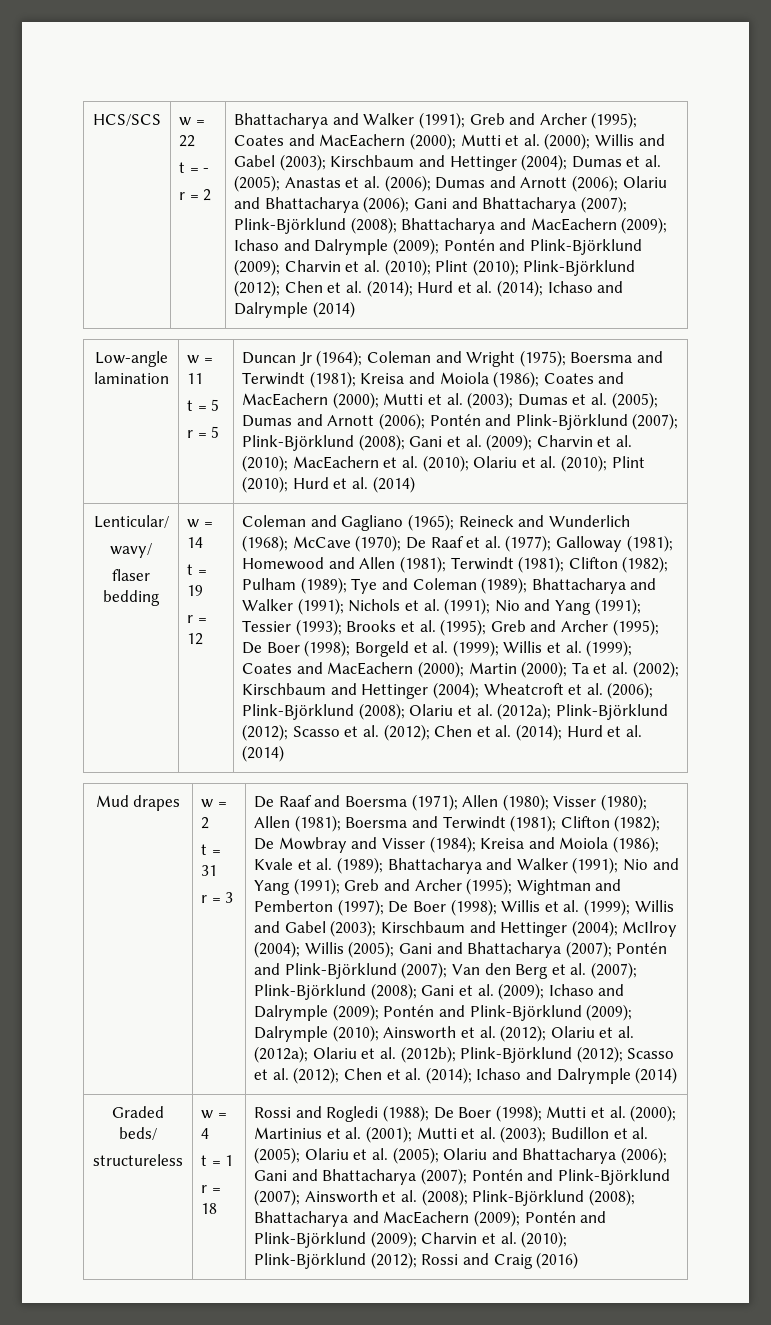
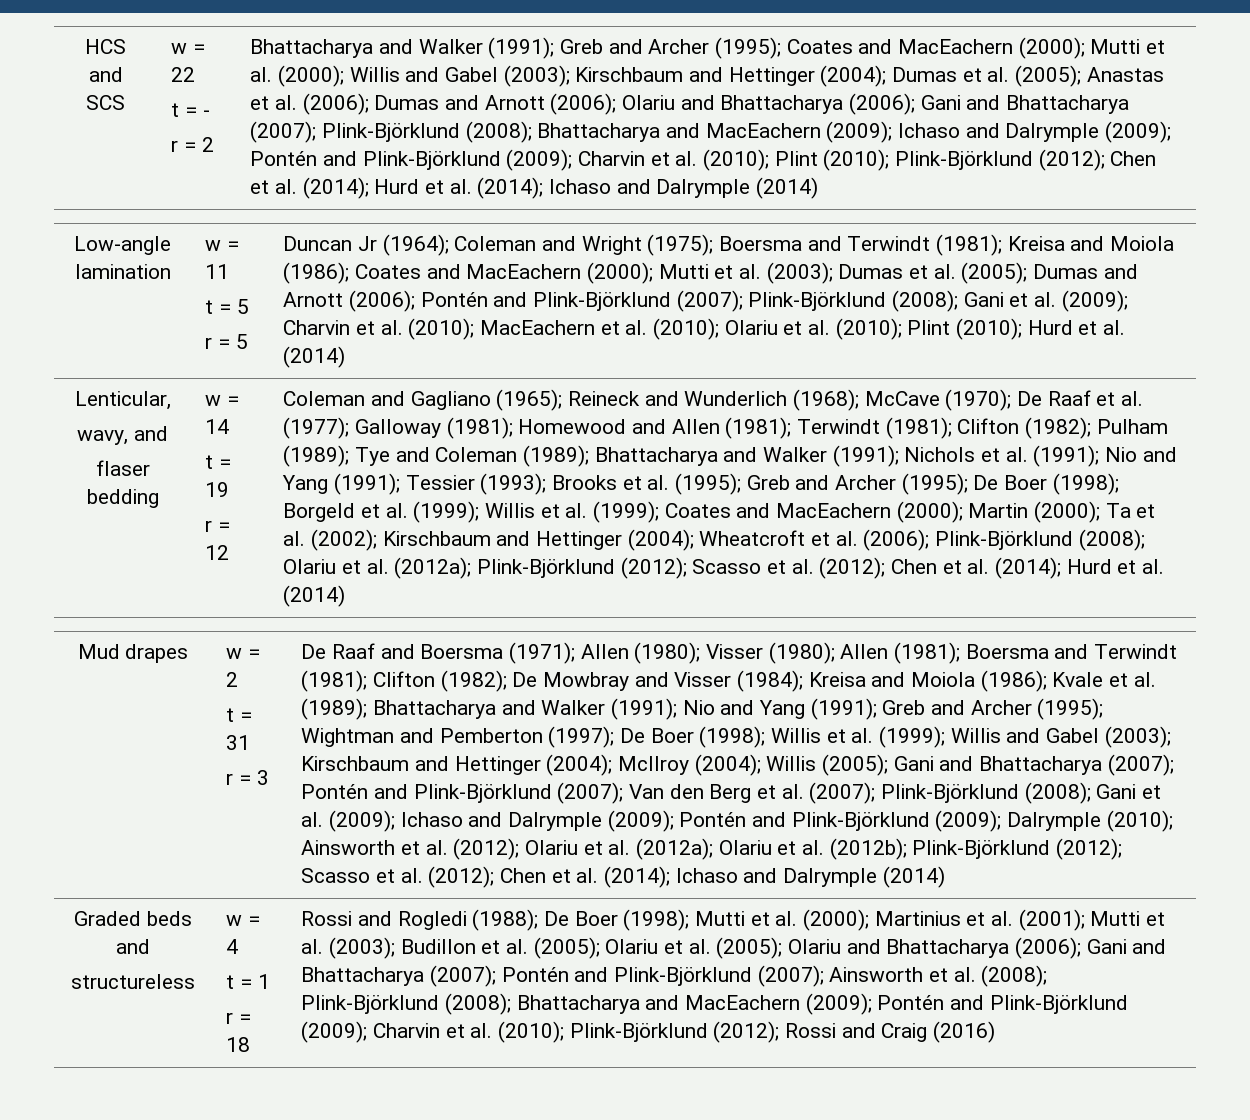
- HCS/SCS
+ HCS and SCS
- Lenticular/
- wavy/
+ Lenticular,
+ wavy, and
- Graded beds/
+ Graded beds and

